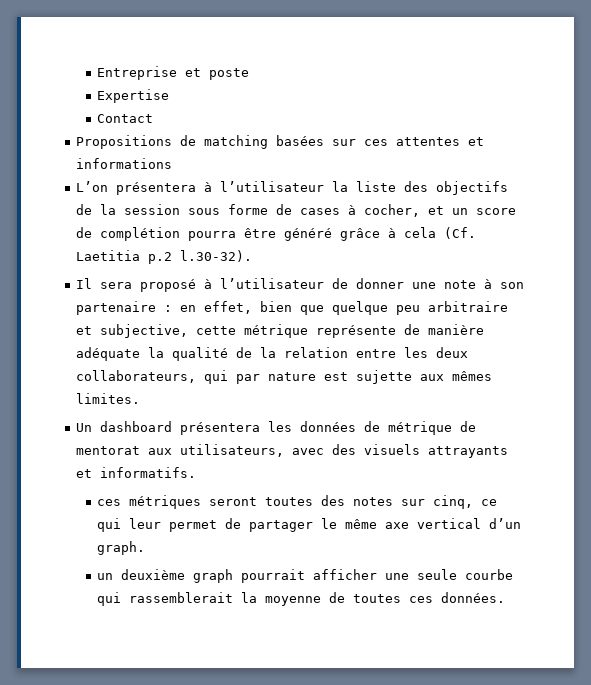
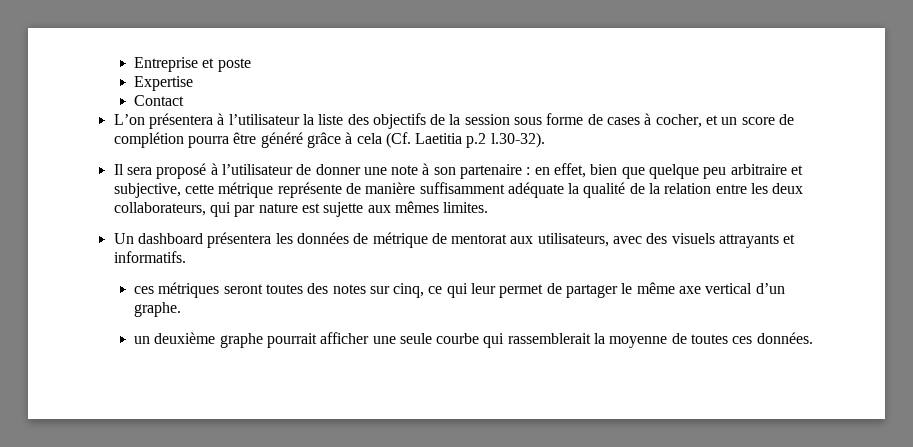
- Propositions de matching basées sur ces attentes et informations
- Il sera proposé à l’utilisateur de donner une note à son partenaire : en effet, bien que quelque peu arbitraire et subjective, cette métrique représente de manière adéquate la qualité de la relation entre les deux collaborateurs, qui par nature est sujette aux mêmes limites.
+ Il sera proposé à l’utilisateur de donner une note à son partenaire : en effet, bien que quelque peu arbitraire et subjective, cette métrique représente de manière suffisamment adéquate la qualité de la relation entre les deux collaborateurs, qui par nature est sujette aux mêmes limites.
- ces métriques seront toutes des notes sur cinq, ce qui leur permet de partager le même axe vertical d’un graph.
+ ces métriques seront toutes des notes sur cinq, ce qui leur permet de partager le même axe vertical d’un graphe.
- un deuxième graph pourrait afficher une seule courbe qui rassemblerait la moyenne de toutes ces données.
+ un deuxième graphe pourrait afficher une seule courbe qui rassemblerait la moyenne de toutes ces données.

